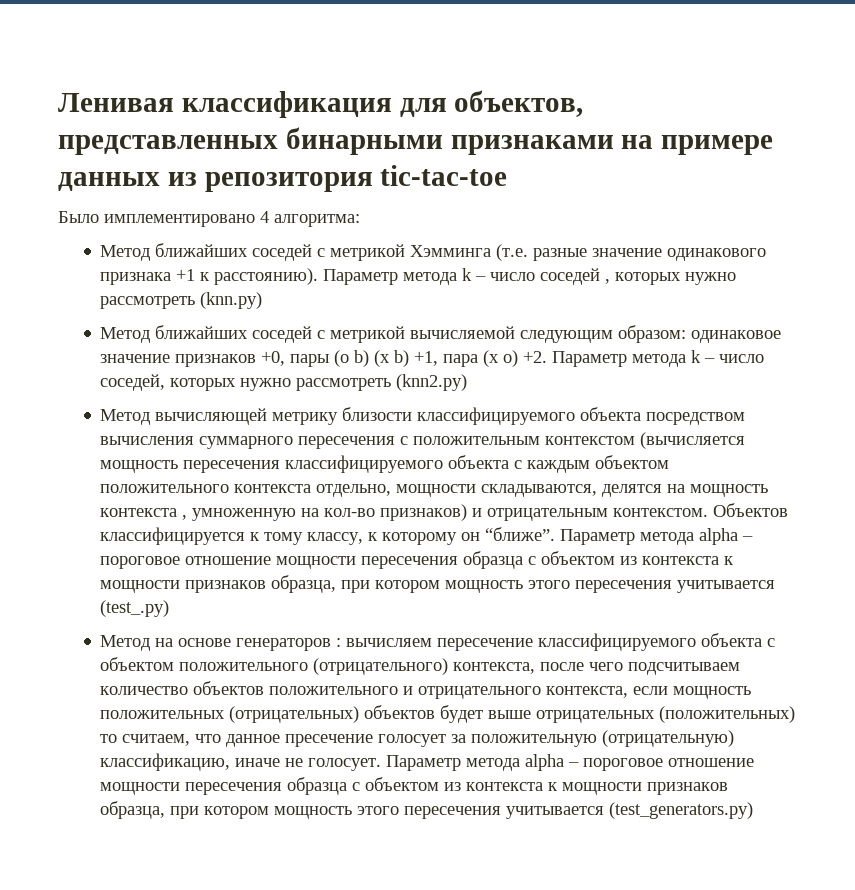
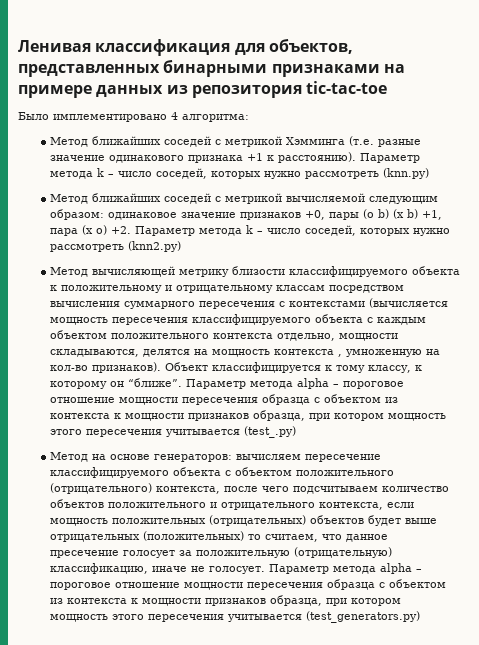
- Параметр метода k – число соседей , которых нужно рассмотреть (knn.py)
+ Параметр метода k – число соседей, которых нужно рассмотреть (knn.py)
- Метод вычисляющей метрику близости классифицируемого объекта посредством вычисления суммарного пересечения с положительным контекстом (вычисляется мощность пересечения классифицируемого объекта с каждым объектом положительного контекста отдельно, мощности складываются, делятся на мощность контекста , умноженную на кол-во признаков) и отрицательным контекстом. Объектов классифицируется к тому классу, к которому он “ближе”.
+ Метод вычисляющей метрику близости классифицируемого объекта к положительному и отрицательному классам посредством вычисления суммарного пересечения с контекстами (вычисляется мощность пересечения классифицируемого объекта с каждым объектом положительного контекста отдельно, мощности складываются, делятся на мощность контекста , умноженную на кол-во признаков). Объект классифицируется к тому классу, к которому он “ближе”.
- Метод на основе генераторов : вычисляем пересечение классифицируемого объекта с объектом положительного (отрицательного) контекста, после чего подсчитываем количество объектов положительного и отрицательного контекста, если мощность положительных (отрицательных) объектов будет выше отрицательных (положительных) то считаем, что данное пресечение голосует за положительную (отрицательную) классификацию, иначе не голосует.
+ Метод на основе генераторов: вычисляем пересечение классифицируемого объекта с объектом положительного (отрицательного) контекста, после чего подсчитываем количество объектов положительного и отрицательного контекста, если мощность положительных (отрицательных) объектов будет выше отрицательных (положительных) то считаем, что данное пресечение голосует за положительную (отрицательную) классификацию, иначе не голосует.

